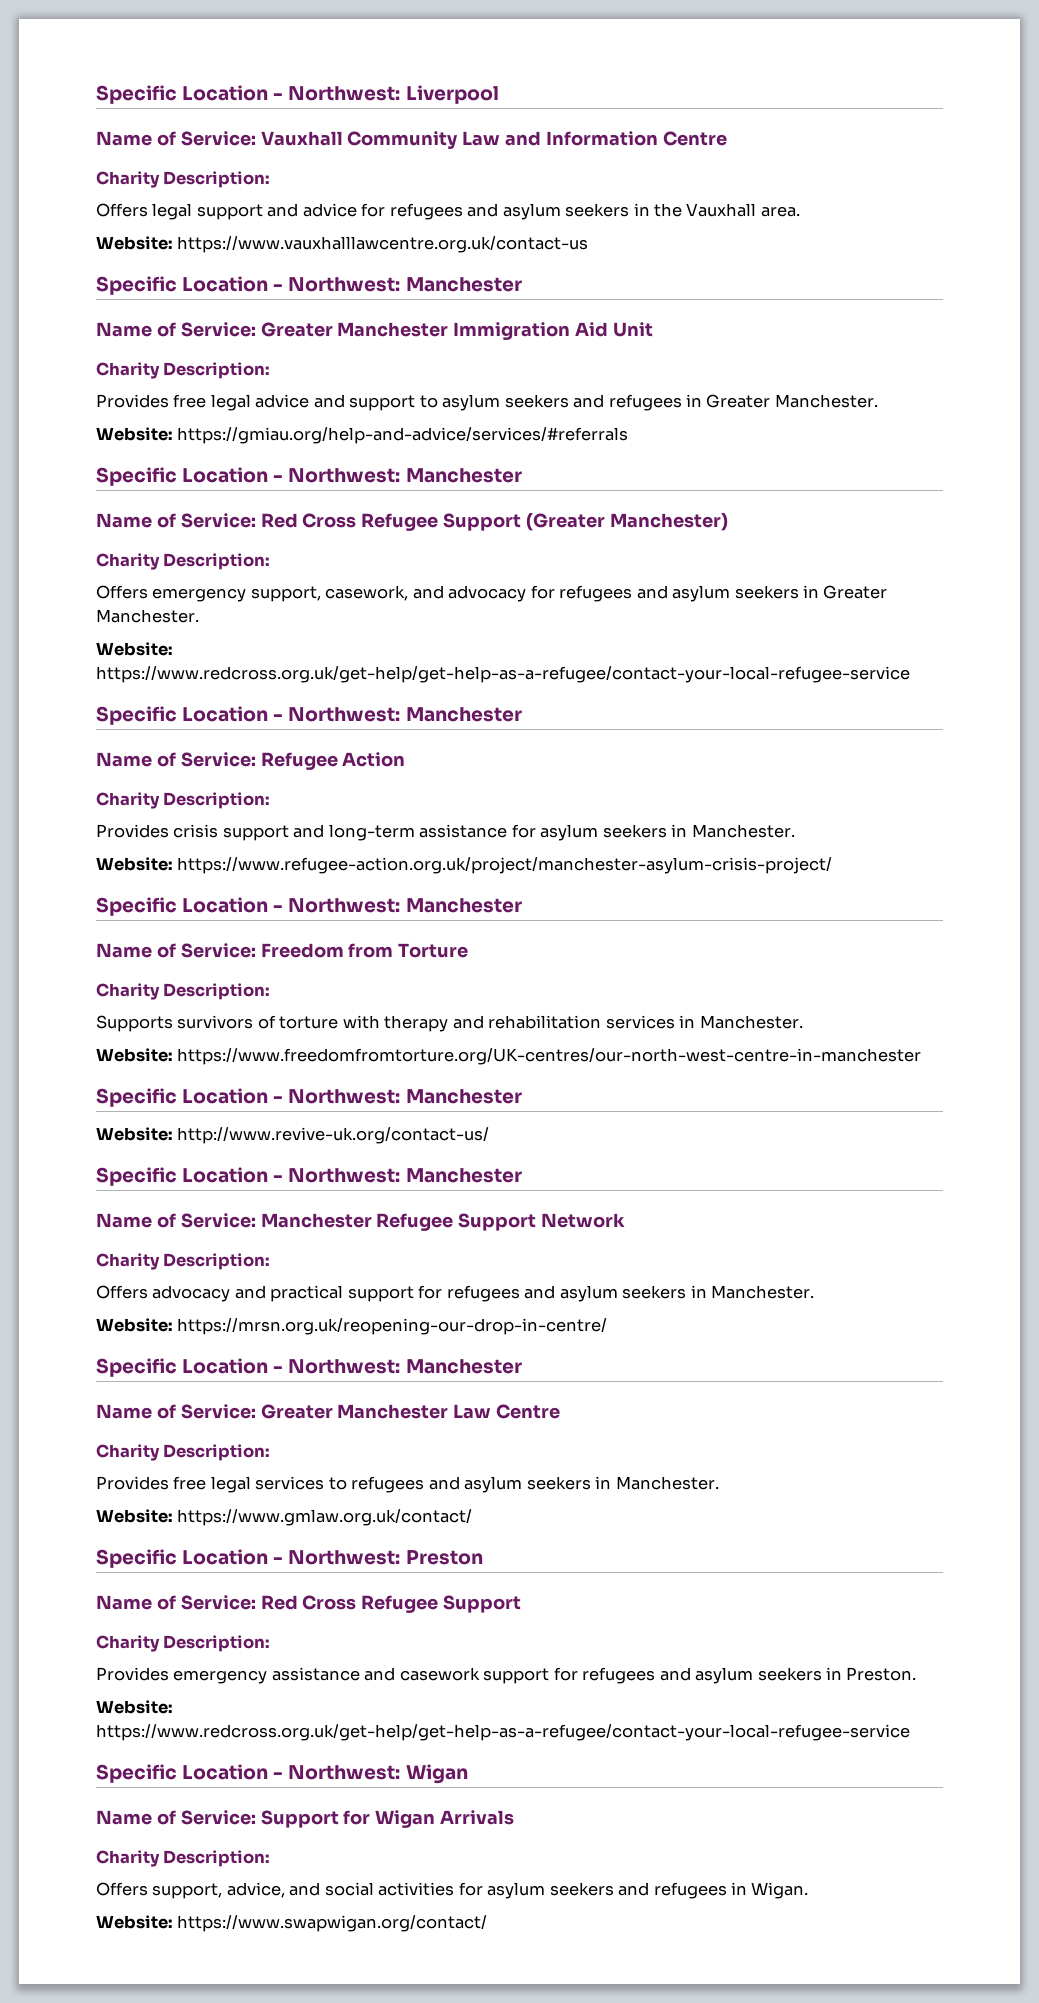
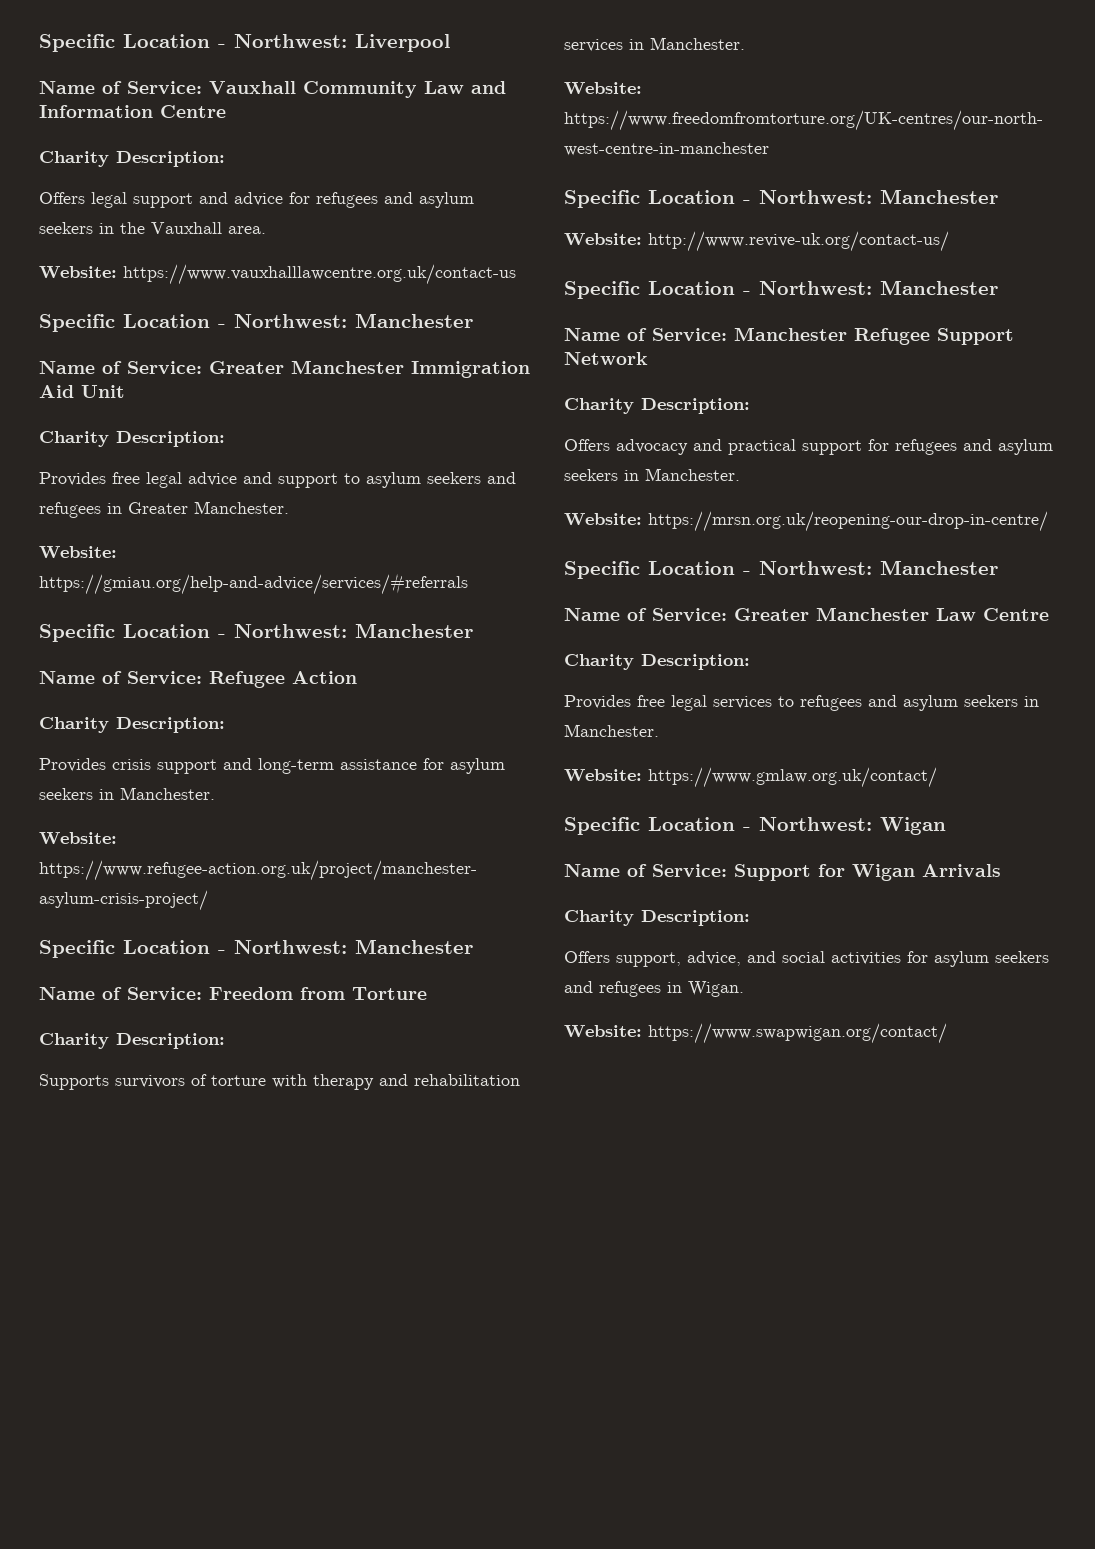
- Name of Service: Red Cross Refugee Support (Greater Manchester)
- Charity Description:
- Offers emergency support, casework, and advocacy for refugees and asylum seekers in Greater Manchester.
- Website: https://www.redcross.org.uk/get-help/get-help-as-a-refugee/contact-your-local-refugee-service
- Specific Location - Northwest: Manchester
- Specific Location - Northwest: Preston
- Name of Service: Red Cross Refugee Support
- Charity Description:
- Provides emergency assistance and casework support for refugees and asylum seekers in Preston.
- Website: https://www.redcross.org.uk/get-help/get-help-as-a-refugee/contact-your-local-refugee-service

